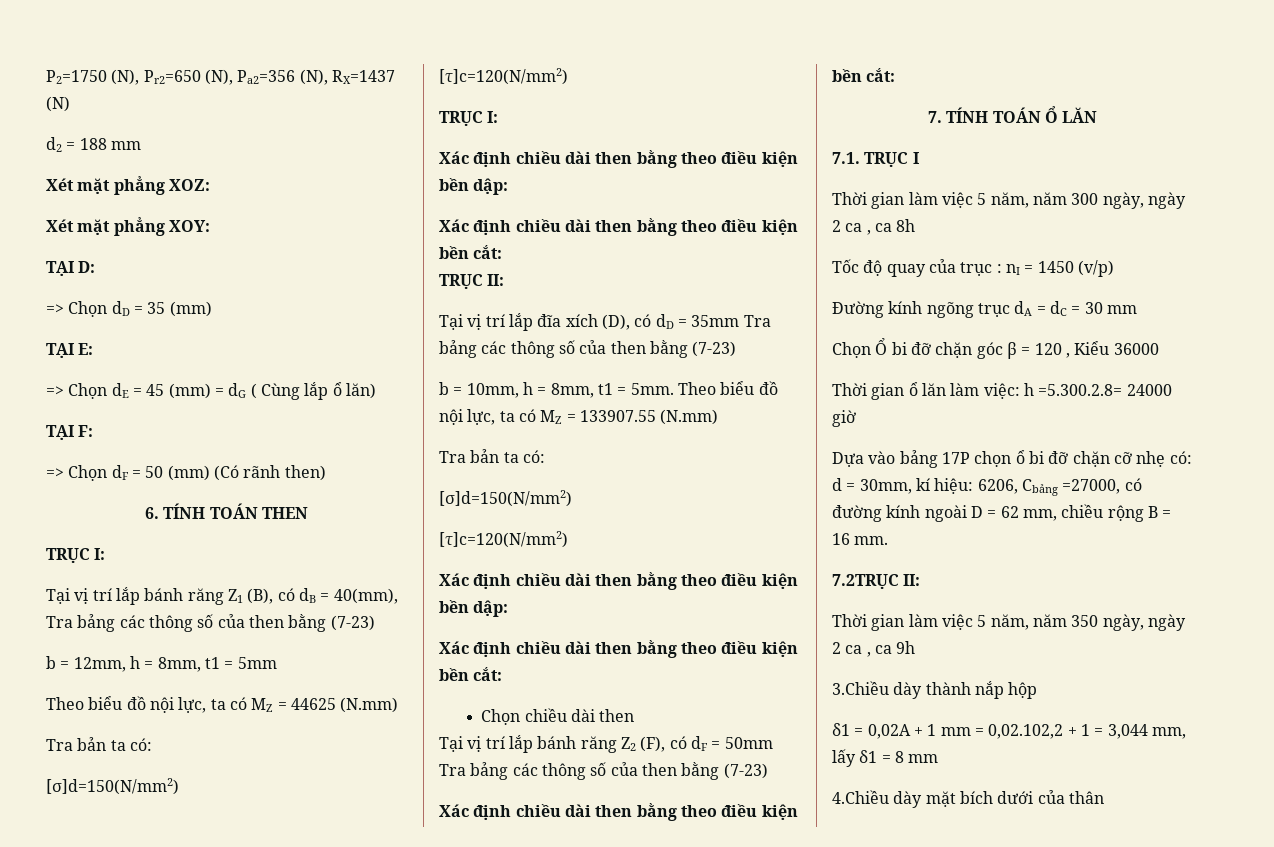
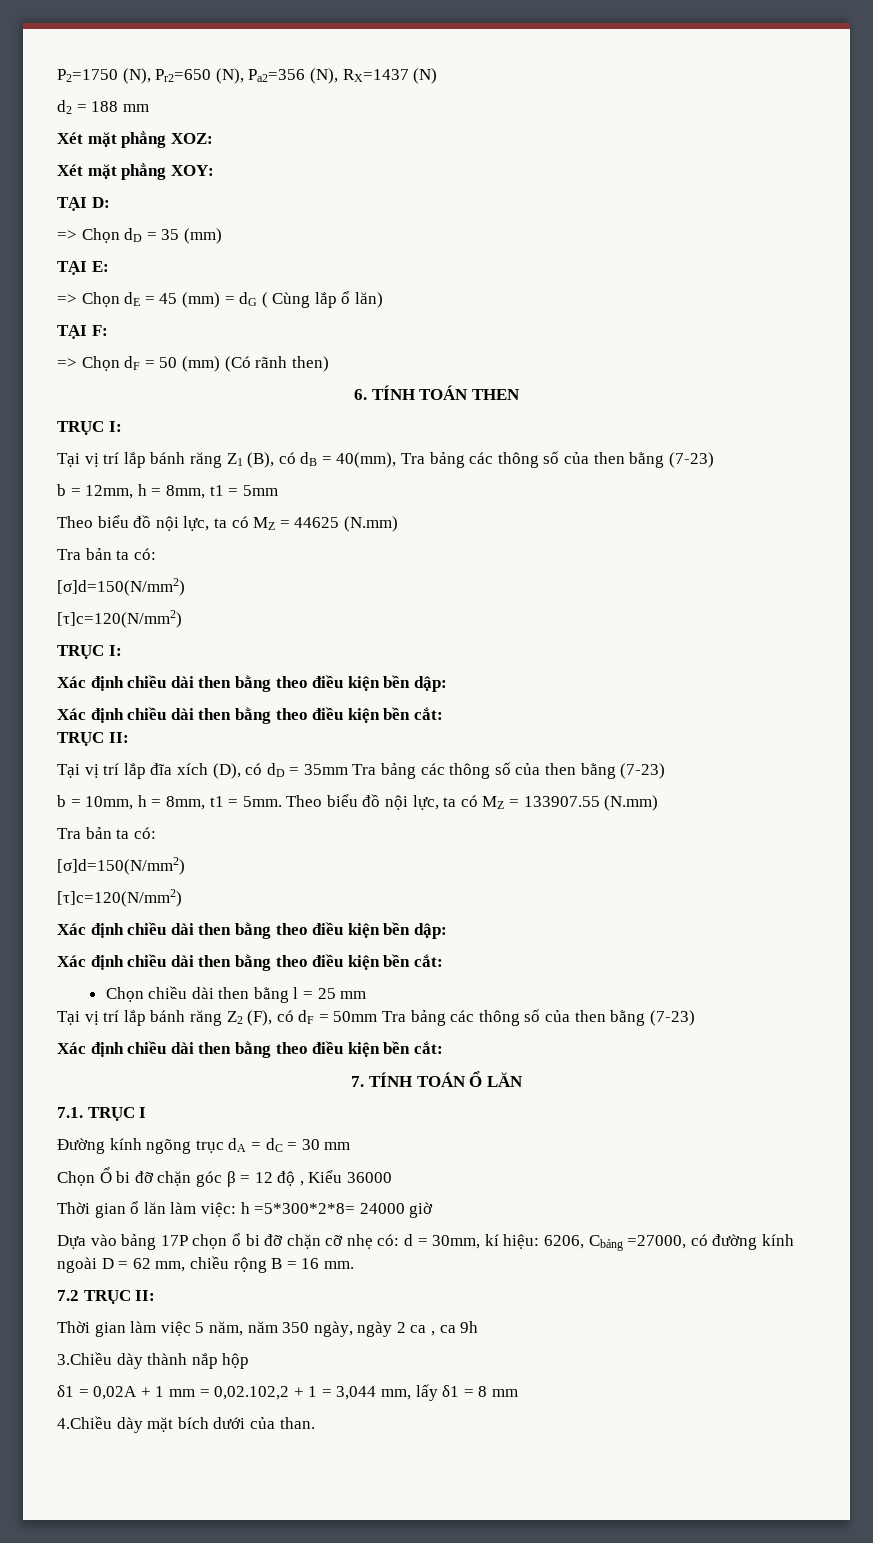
- Chọn chiều dài then
+ Chọn chiều dài then bằng l = 25 mm
- Thời gian làm việc 5 năm, năm 300 ngày, ngày 2 ca , ca 8h
- Tốc độ quay của trục : nI = 1450 (v/p)
- Chọn Ổ bi đỡ chặn góc β = 120 , Kiểu 36000
+ Chọn Ổ bi đỡ chặn góc β = 12 độ , Kiểu 36000
- Thời gian ổ lăn làm việc: h =5.300.2.8= 24000 giờ
+ Thời gian ổ lăn làm việc: h =5*300*2*8= 24000 giờ
- 7.2TRỤC II:
+ 7.2 TRỤC II:
- 4.Chiều dày mặt bích dưới của thân
+ 4.Chiều dày mặt bích dưới của than.

